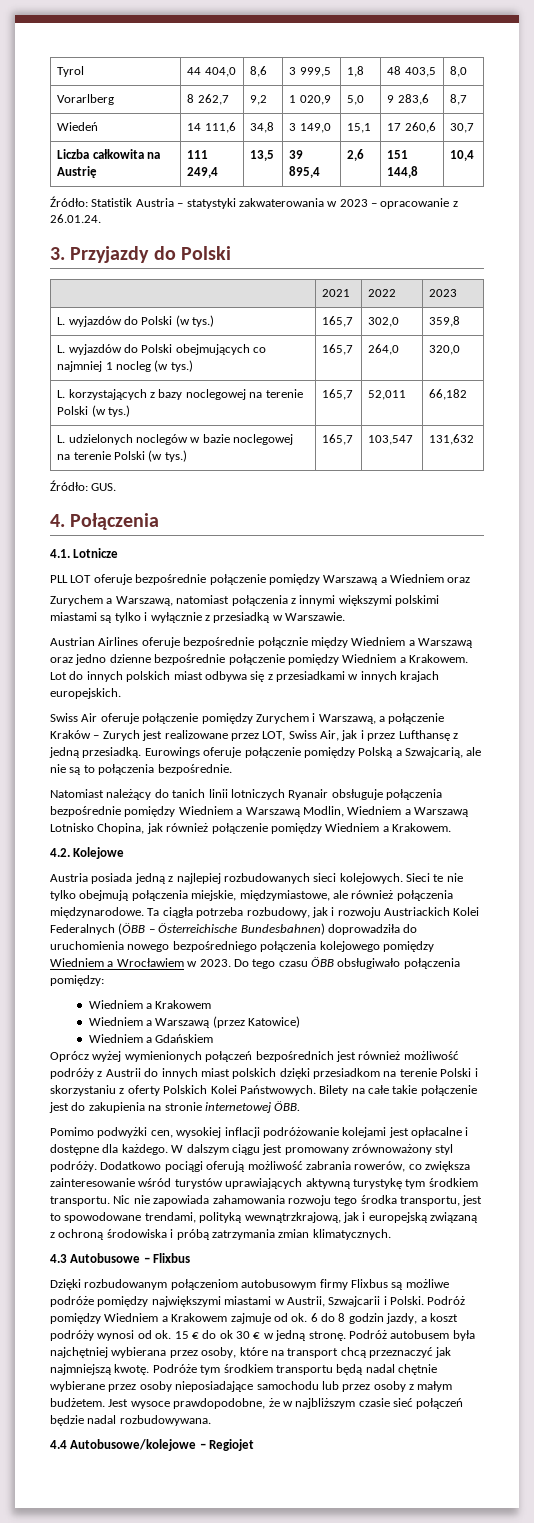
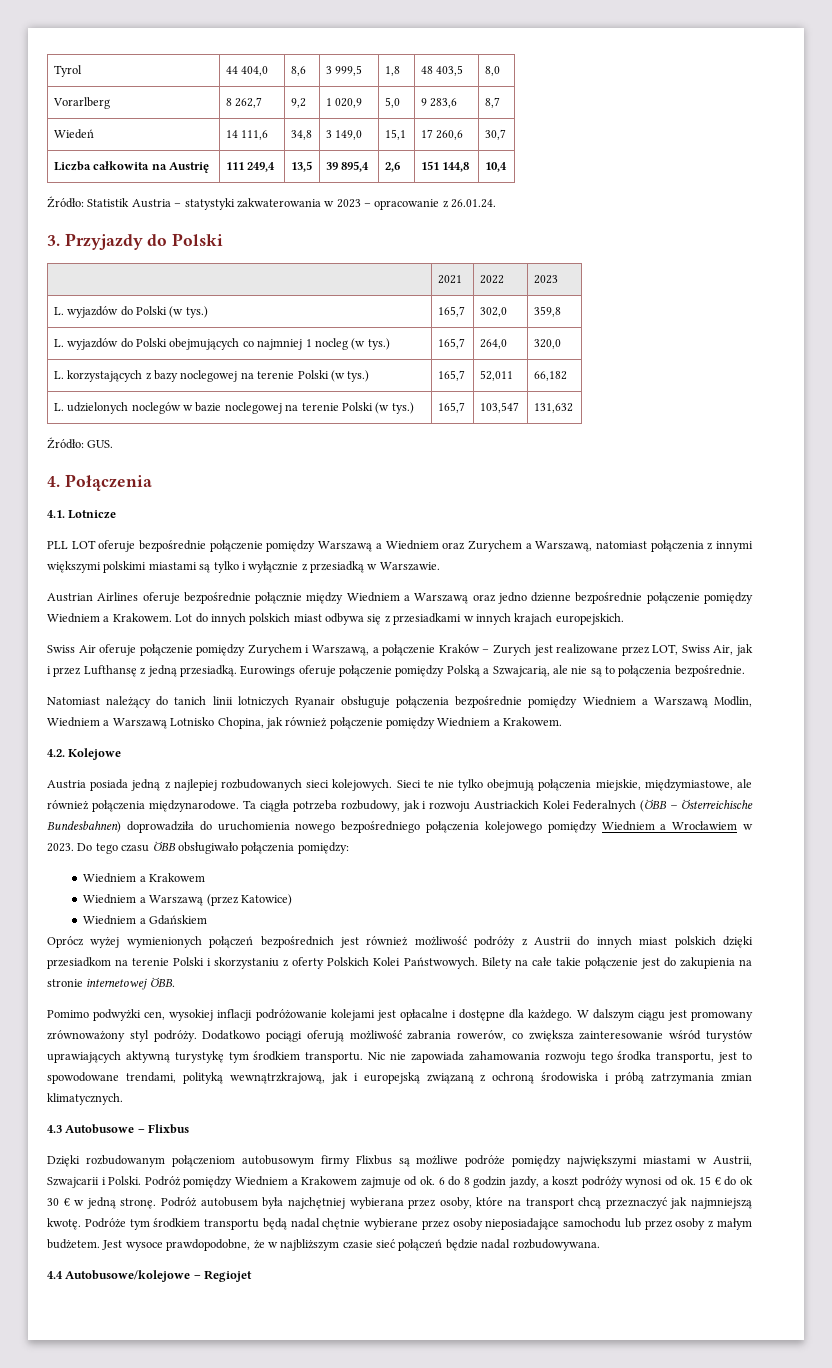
- PLL LOT oferuje bezpośrednie połączenie pomiędzy Warszawą a Wiedniem oraz
- Zurychem a Warszawą, natomiast połączenia z innymi większymi polskimi miastami są tylko i wyłącznie z przesiadką w Warszawie.
+ PLL LOT oferuje bezpośrednie połączenie pomiędzy Warszawą a Wiedniem oraz Zurychem a Warszawą, natomiast połączenia z innymi większymi polskimi miastami są tylko i wyłącznie z przesiadką w Warszawie.

